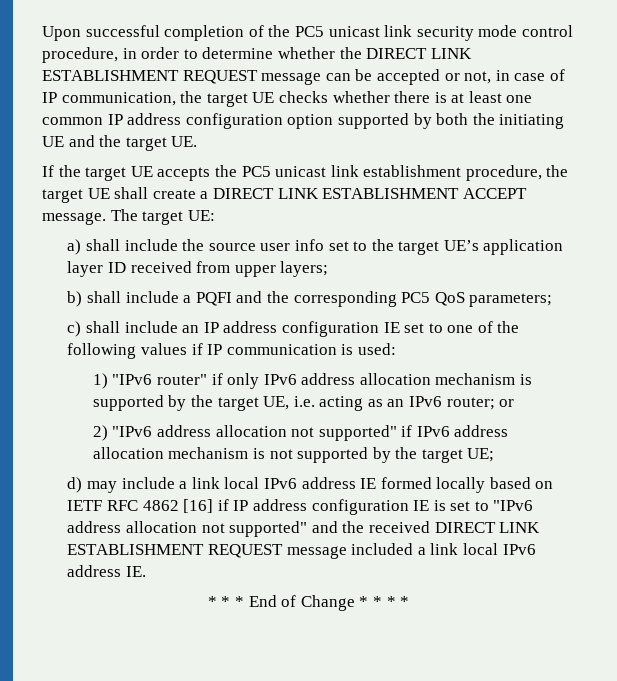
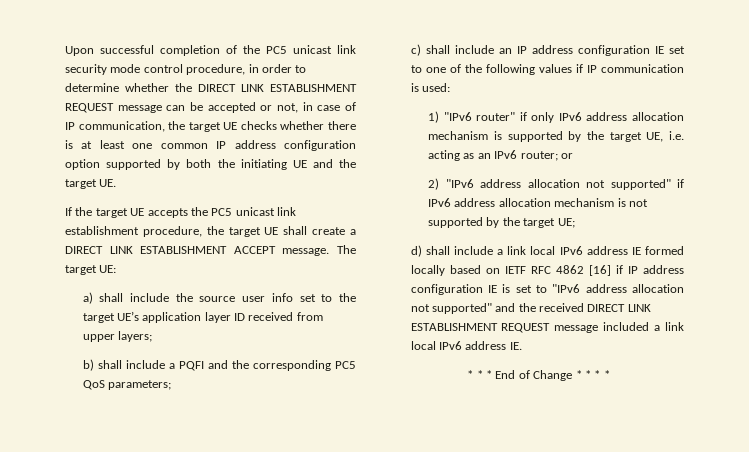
- d) may include a link local IPv6 address IE formed locally based on IETF RFC 4862 [16] if IP address configuration IE is set to "IPv6 address allocation not supported" and the received DIRECT LINK ESTABLISHMENT REQUEST message included a link local IPv6 address IE.
+ d) shall include a link local IPv6 address IE formed locally based on IETF RFC 4862 [16] if IP address configuration IE is set to "IPv6 address allocation not supported" and the received DIRECT LINK ESTABLISHMENT REQUEST message included a link local IPv6 address IE.

